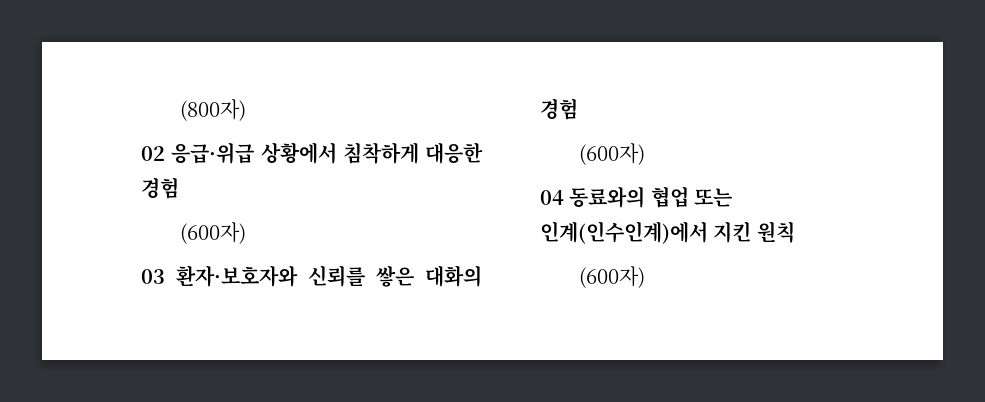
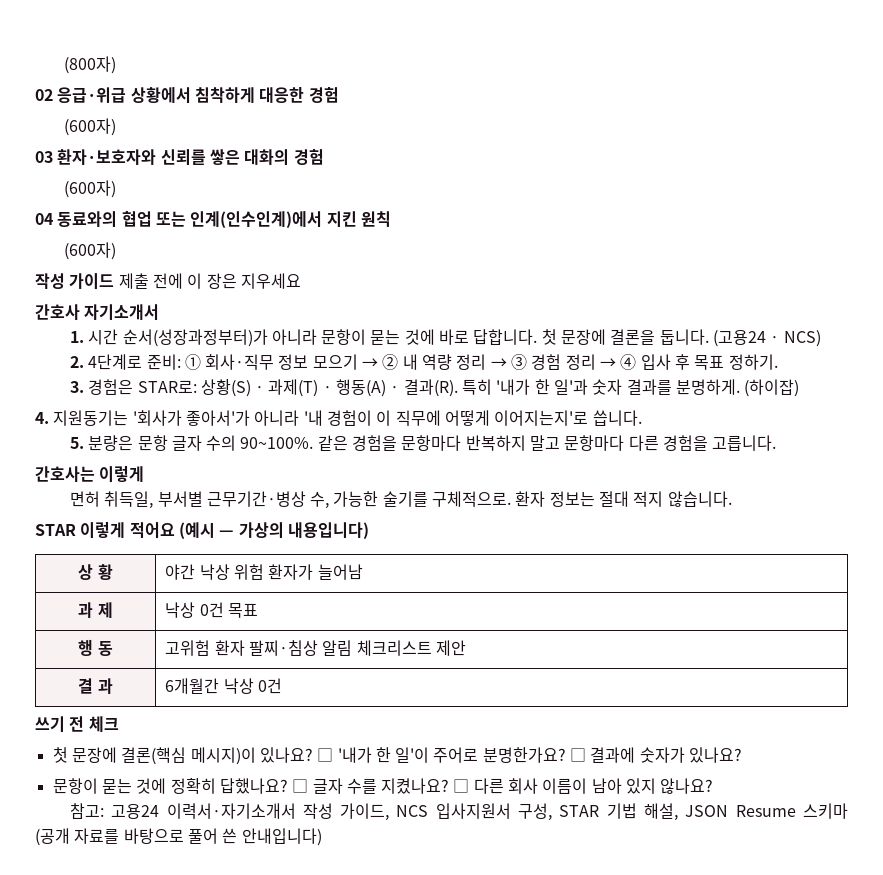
+ 작성 가이드 제출 전에 이 장은 지우세요
+ 간호사 자기소개서
+ 1. 시간 순서(성장과정부터)가 아니라 문항이 묻는 것에 바로 답합니다. 첫 문장에 결론을 둡니다. (고용24 · NCS)
+ 2. 4단계로 준비: ① 회사·직무 정보 모으기 → ② 내 역량 정리 → ③ 경험 정리 → ④ 입사 후 목표 정하기.
+ 3. 경험은 STAR로: 상황(S) · 과제(T) · 행동(A) · 결과(R). 특히 '내가 한 일'과 숫자 결과를 분명하게. (하이잡)
+ 4. 지원동기는 '회사가 좋아서'가 아니라 '내 경험이 이 직무에 어떻게 이어지는지'로 씁니다.
+ 5. 분량은 문항 글자 수의 90~100%. 같은 경험을 문항마다 반복하지 말고 문항마다 다른 경험을 고릅니다.
+ 간호사는 이렇게
+ 면허 취득일, 부서별 근무기간·병상 수, 가능한 술기를 구체적으로. 환자 정보는 절대 적지 않습니다.
+ STAR 이렇게 적어요 (예시 — 가상의 내용입니다)
+ 상 황 | 야간 낙상 위험 환자가 늘어남
+ 과 제 | 낙상 0건 목표
+ 행 동 | 고위험 환자 팔찌·침상 알림 체크리스트 제안
+ 결 과 | 6개월간 낙상 0건
+ 쓰기 전 체크
+ 첫 문장에 결론(핵심 메시지)이 있나요? □ '내가 한 일'이 주어로 분명한가요? □ 결과에 숫자가 있나요?
+ 문항이 묻는 것에 정확히 답했나요? □ 글자 수를 지켰나요? □ 다른 회사 이름이 남아 있지 않나요?
+ 참고: 고용24 이력서·자기소개서 작성 가이드, NCS 입사지원서 구성, STAR 기법 해설, JSON Resume 스키마 (공개 자료를 바탕으로 풀어 쓴 안내입니다)

